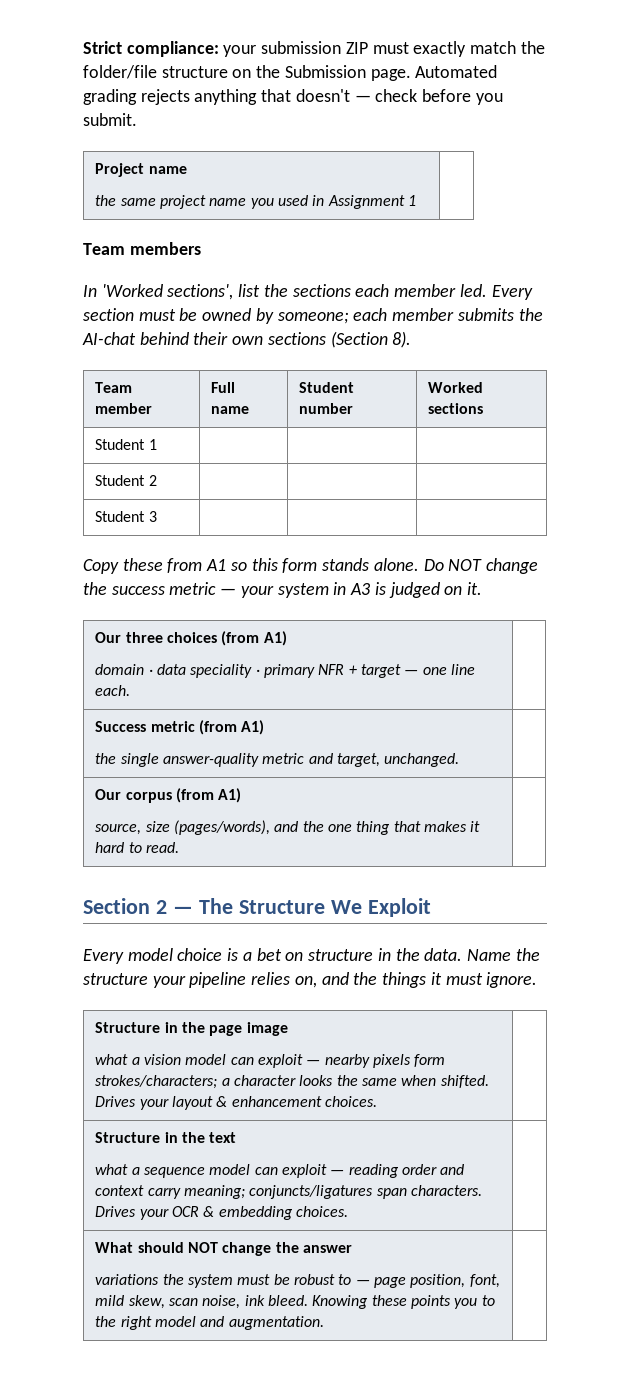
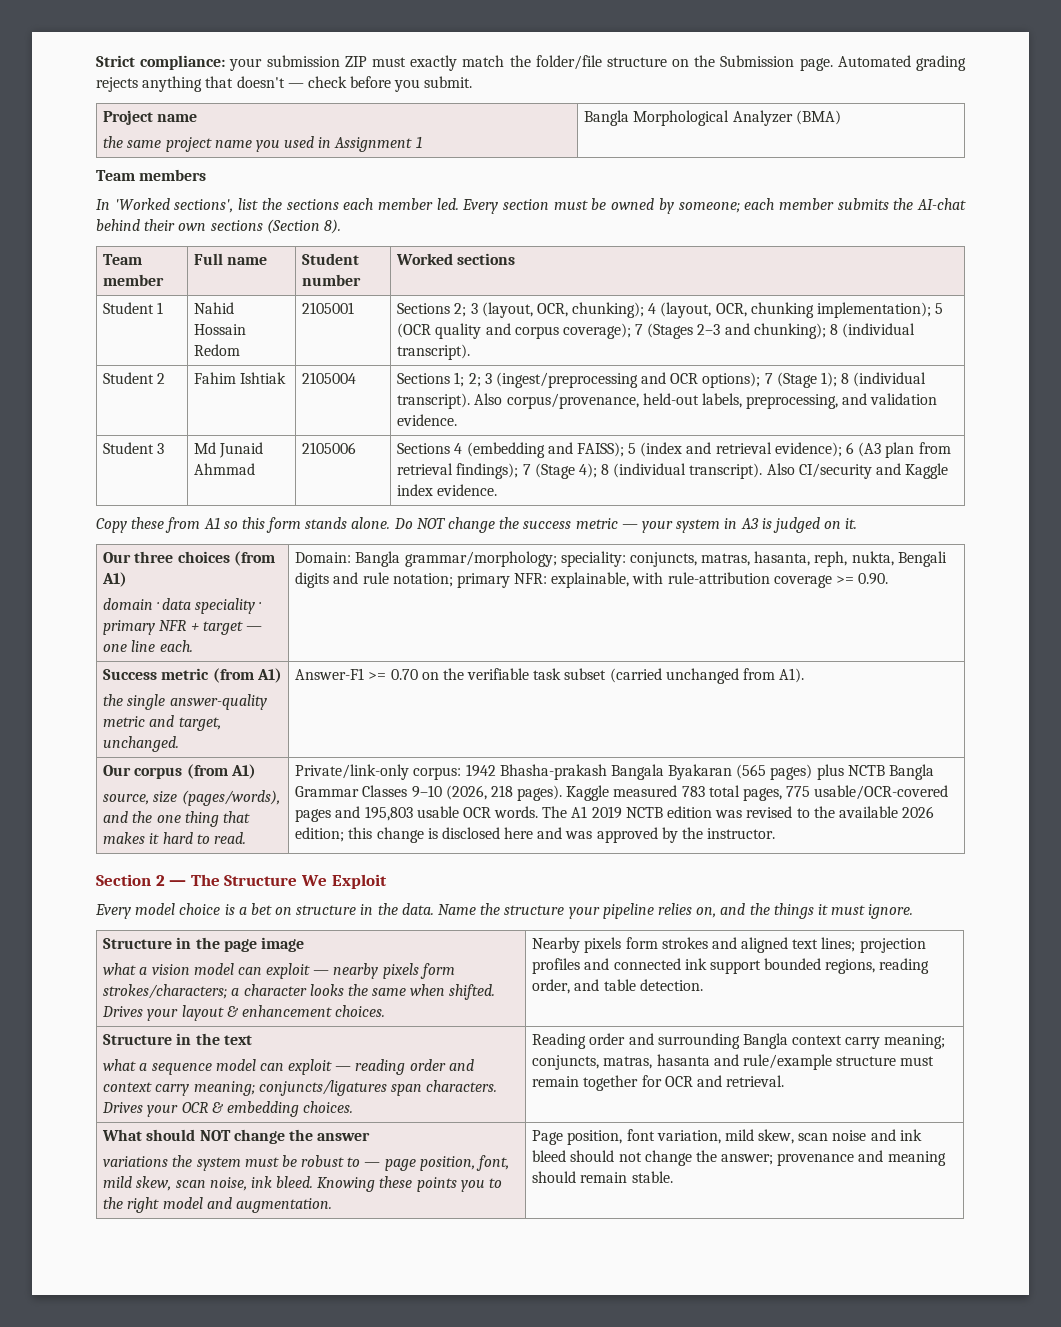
  Project name
- the same project name you used in Assignment 1 |
+ the same project name you used in Assignment 1 | Bangla Morphological Analyzer (BMA)
- Student 1 | | |
- Student 2 | | |
- Student 3 | | |
+ Student 1 | Nahid Hossain Redom | 2105001 | Sections 2; 3 (layout, OCR, chunking); 4 (layout, OCR, chunking implementation); 5 (OCR quality and corpus coverage); 7 (Stages 2–3 and chunking); 8 (individual transcript).
+ Student 2 | Fahim Ishtiak | 2105004 | Sections 1; 2; 3 (ingest/preprocessing and OCR options); 7 (Stage 1); 8 (individual transcript). Also corpus/provenance, held-out labels, preprocessing, and validation evidence.
+ Student 3 | Md Junaid Ahmmad | 2105006 | Sections 4 (embedding and FAISS); 5 (index and retrieval evidence); 6 (A3 plan from retrieval findings); 7 (Stage 4); 8 (individual transcript). Also CI/security and Kaggle index evidence.
  Our three choices (from A1)
- domain · data speciality · primary NFR + target — one line each. |
+ domain · data speciality · primary NFR + target — one line each. | Domain: Bangla grammar/morphology; speciality: conjuncts, matras, hasanta, reph, nukta, Bengali digits and rule notation; primary NFR: explainable, with rule-attribution coverage >= 0.90.
  Success metric (from A1)
- the single answer-quality metric and target, unchanged. |
+ the single answer-quality metric and target, unchanged. | Answer-F1 >= 0.70 on the verifiable task subset (carried unchanged from A1).
+ Private/link-only corpus: 1942 Bhasha-prakash Bangala Byakaran (565 pages) plus NCTB Bangla Grammar Classes 9–10 (2026, 218 pages). Kaggle measured 783 total pages, 775 usable/OCR-covered pages and 195,803 usable OCR words. The A1 2019 NCTB edition was revised to the available 2026 edition; this change is disclosed here and was approved by the instructor.
+ Nearby pixels form strokes and aligned text lines; projection profiles and connected ink support bounded regions, reading order, and table detection.
+ Reading order and surrounding Bangla context carry meaning; conjuncts, matras, hasanta and rule/example structure must remain together for OCR and retrieval.
+ Page position, font variation, mild skew, scan noise and ink bleed should not change the answer; provenance and meaning should remain stable.

